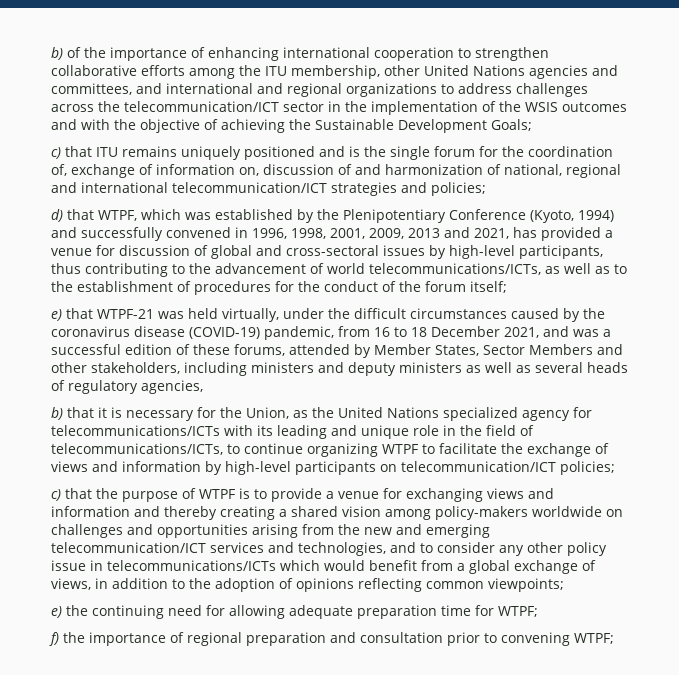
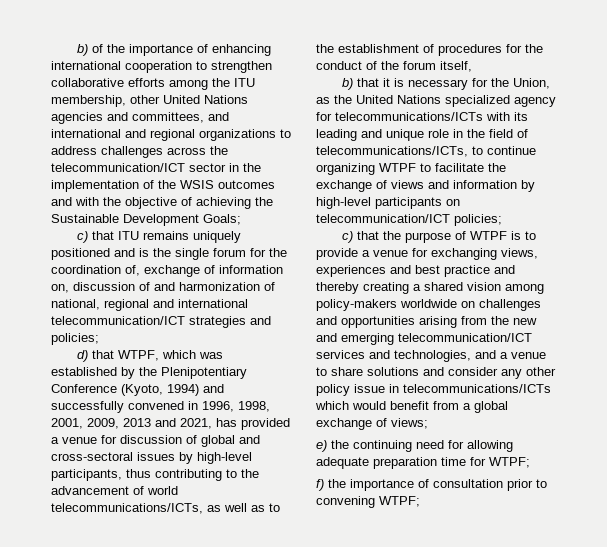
- d) that WTPF, which was established by the Plenipotentiary Conference (Kyoto, 1994) and successfully convened in 1996, 1998, 2001, 2009, 2013 and 2021, has provided a venue for discussion of global and cross-sectoral issues by high-level participants, thus contributing to the advancement of world telecommunications/ICTs, as well as to the establishment of procedures for the conduct of the forum itself;
- e) that WTPF-21 was held virtually, under the difficult circumstances caused by the coronavirus disease (COVID-19) pandemic, from 16 to 18 December 2021, and was a successful edition of these forums, attended by Member States, Sector Members and other stakeholders, including ministers and deputy ministers as well as several heads of regulatory agencies,
+ d) that WTPF, which was established by the Plenipotentiary Conference (Kyoto, 1994) and successfully convened in 1996, 1998, 2001, 2009, 2013 and 2021, has provided a venue for discussion of global and cross-sectoral issues by high-level participants, thus contributing to the advancement of world telecommunications/ICTs, as well as to the establishment of procedures for the conduct of the forum itself,
- c) that the purpose of WTPF is to provide a venue for exchanging views and information and thereby creating a shared vision among policy-makers worldwide on challenges and opportunities arising from the new and emerging telecommunication/ICT services and technologies, and to consider any other policy issue in telecommunications/ICTs which would benefit from a global exchange of views, in addition to the adoption of opinions reflecting common viewpoints;
+ c) that the purpose of WTPF is to provide a venue for exchanging views, experiences and best practice and thereby creating a shared vision among policy-makers worldwide on challenges and opportunities arising from the new and emerging telecommunication/ICT services and technologies, and a venue to share solutions and consider any other policy issue in telecommunications/ICTs which would benefit from a global exchange of views;
- f) the importance of regional preparation and consultation prior to convening WTPF;
+ f) the importance of consultation prior to convening WTPF;

